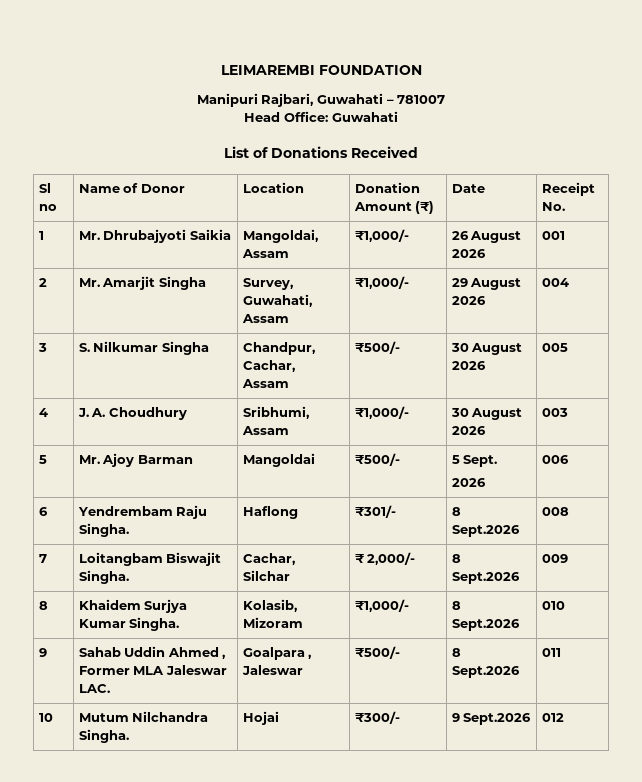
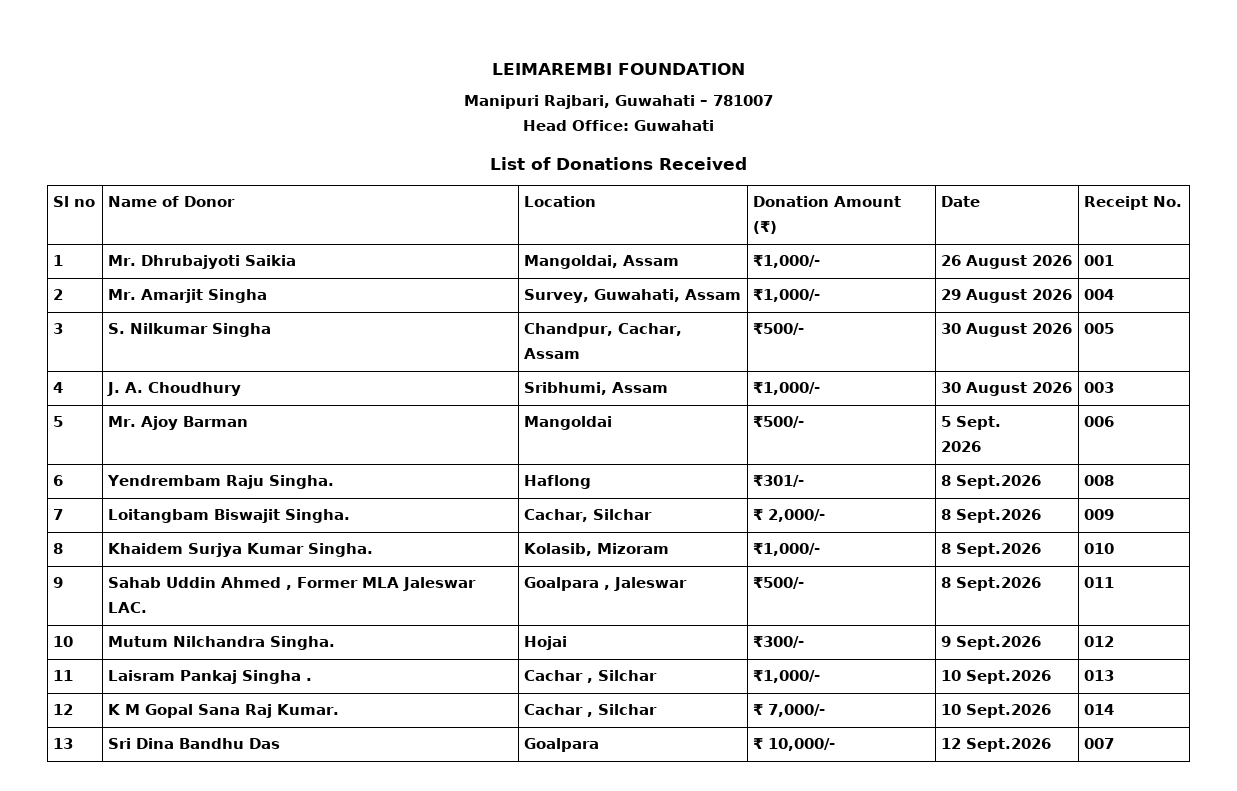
+ 11 | Laisram Pankaj Singha . | Cachar , Silchar | ₹1,000/- | 10 Sept.2026 | 013
+ 12 | K M Gopal Sana Raj Kumar. | Cachar , Silchar | ₹ 7,000/- | 10 Sept.2026 | 014
+ 13 | Sri Dina Bandhu Das | Goalpara | ₹ 10,000/- | 12 Sept.2026 | 007

